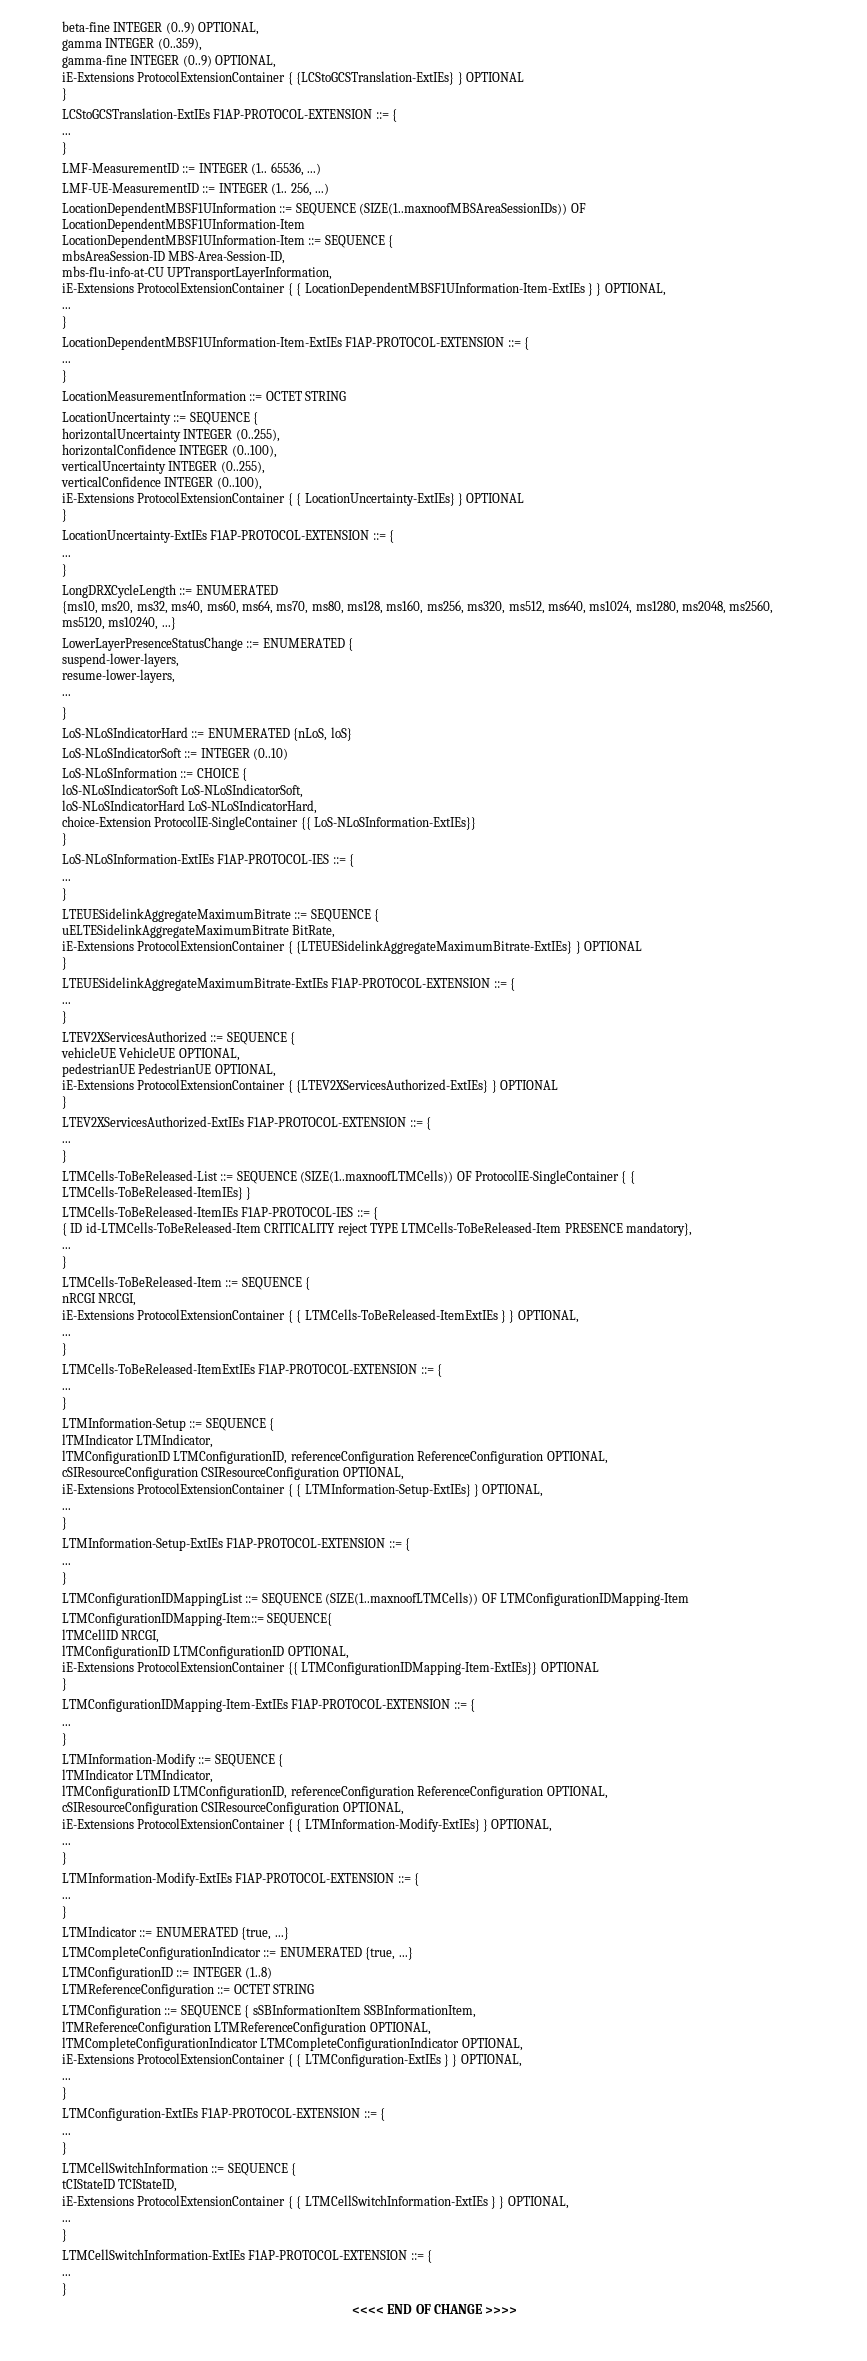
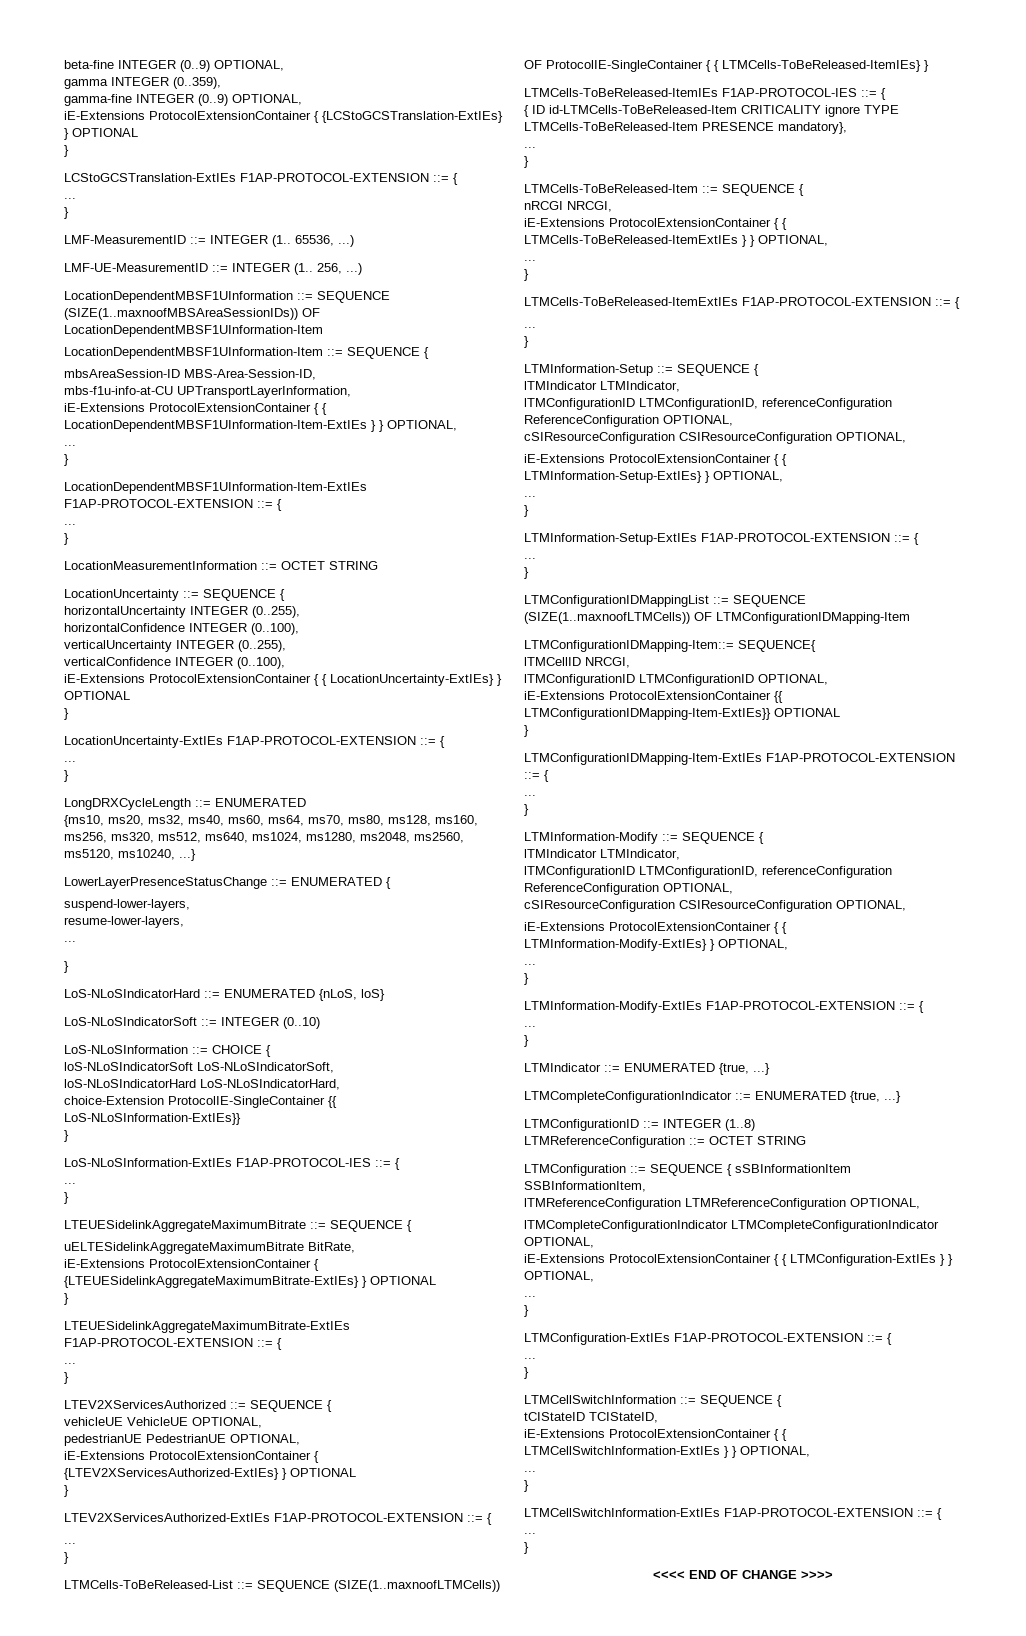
- { ID id-LTMCells-ToBeReleased-Item CRITICALITY reject TYPE LTMCells-ToBeReleased-Item PRESENCE mandatory},
+ { ID id-LTMCells-ToBeReleased-Item CRITICALITY ignore TYPE LTMCells-ToBeReleased-Item PRESENCE mandatory},

